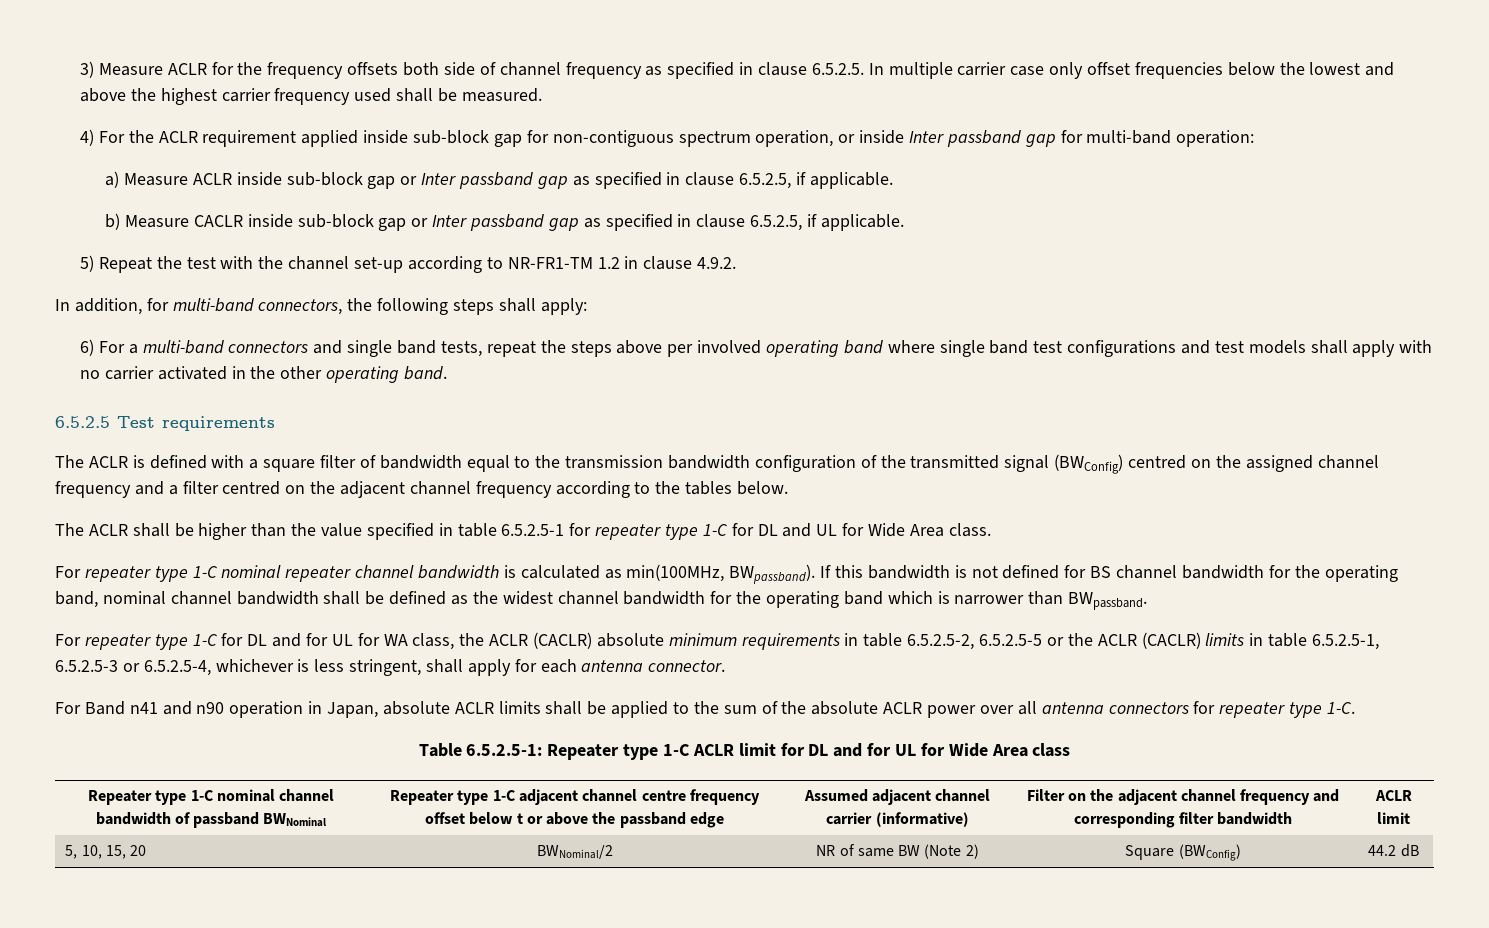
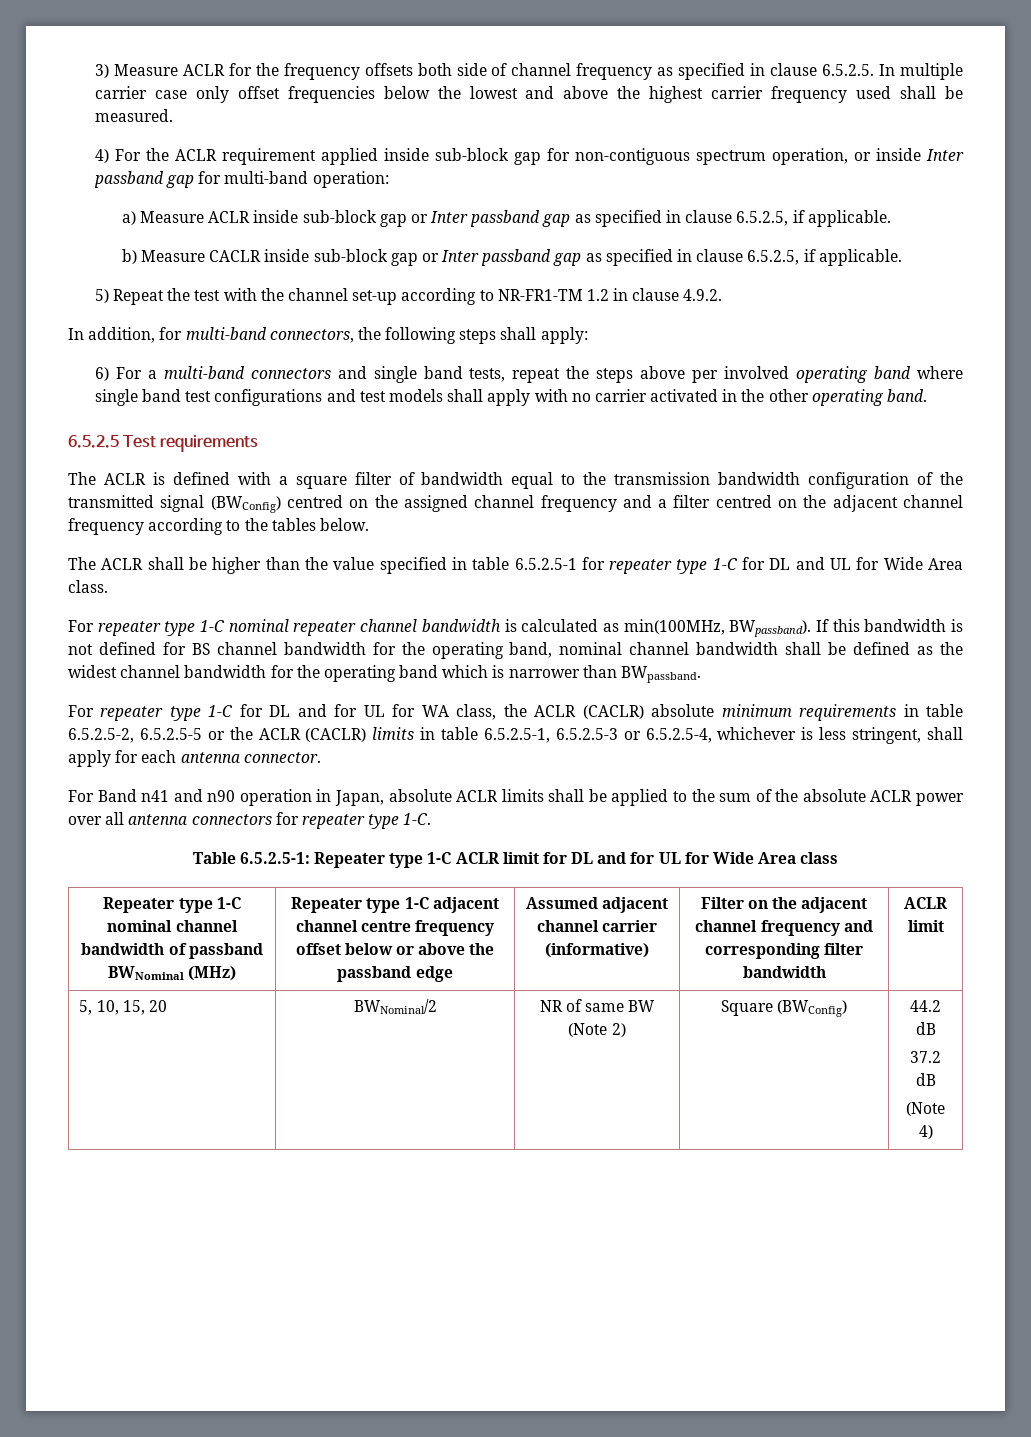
- Repeater type 1-C nominal channel bandwidth of passband BWNominal
+ Repeater type 1-C nominal channel bandwidth of passband BWNominal (MHz)
- Repeater type 1-C adjacent channel centre frequency offset below t or above the passband edge
+ Repeater type 1-C adjacent channel centre frequency offset below or above the passband edge
  5, 10, 15, 20 | BWNominal/2 | NR of same BW (Note 2) | Square (BWConfig) | 44.2 dB
+ 37.2 dB
+ (Note 4)

